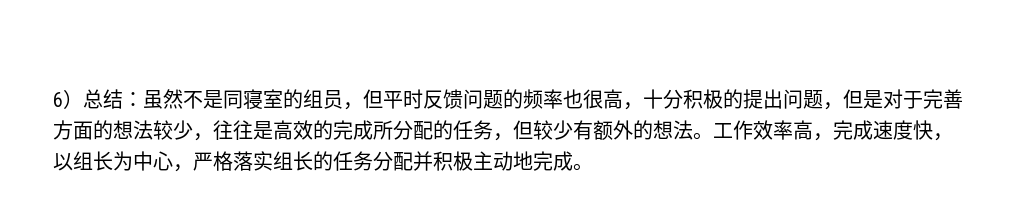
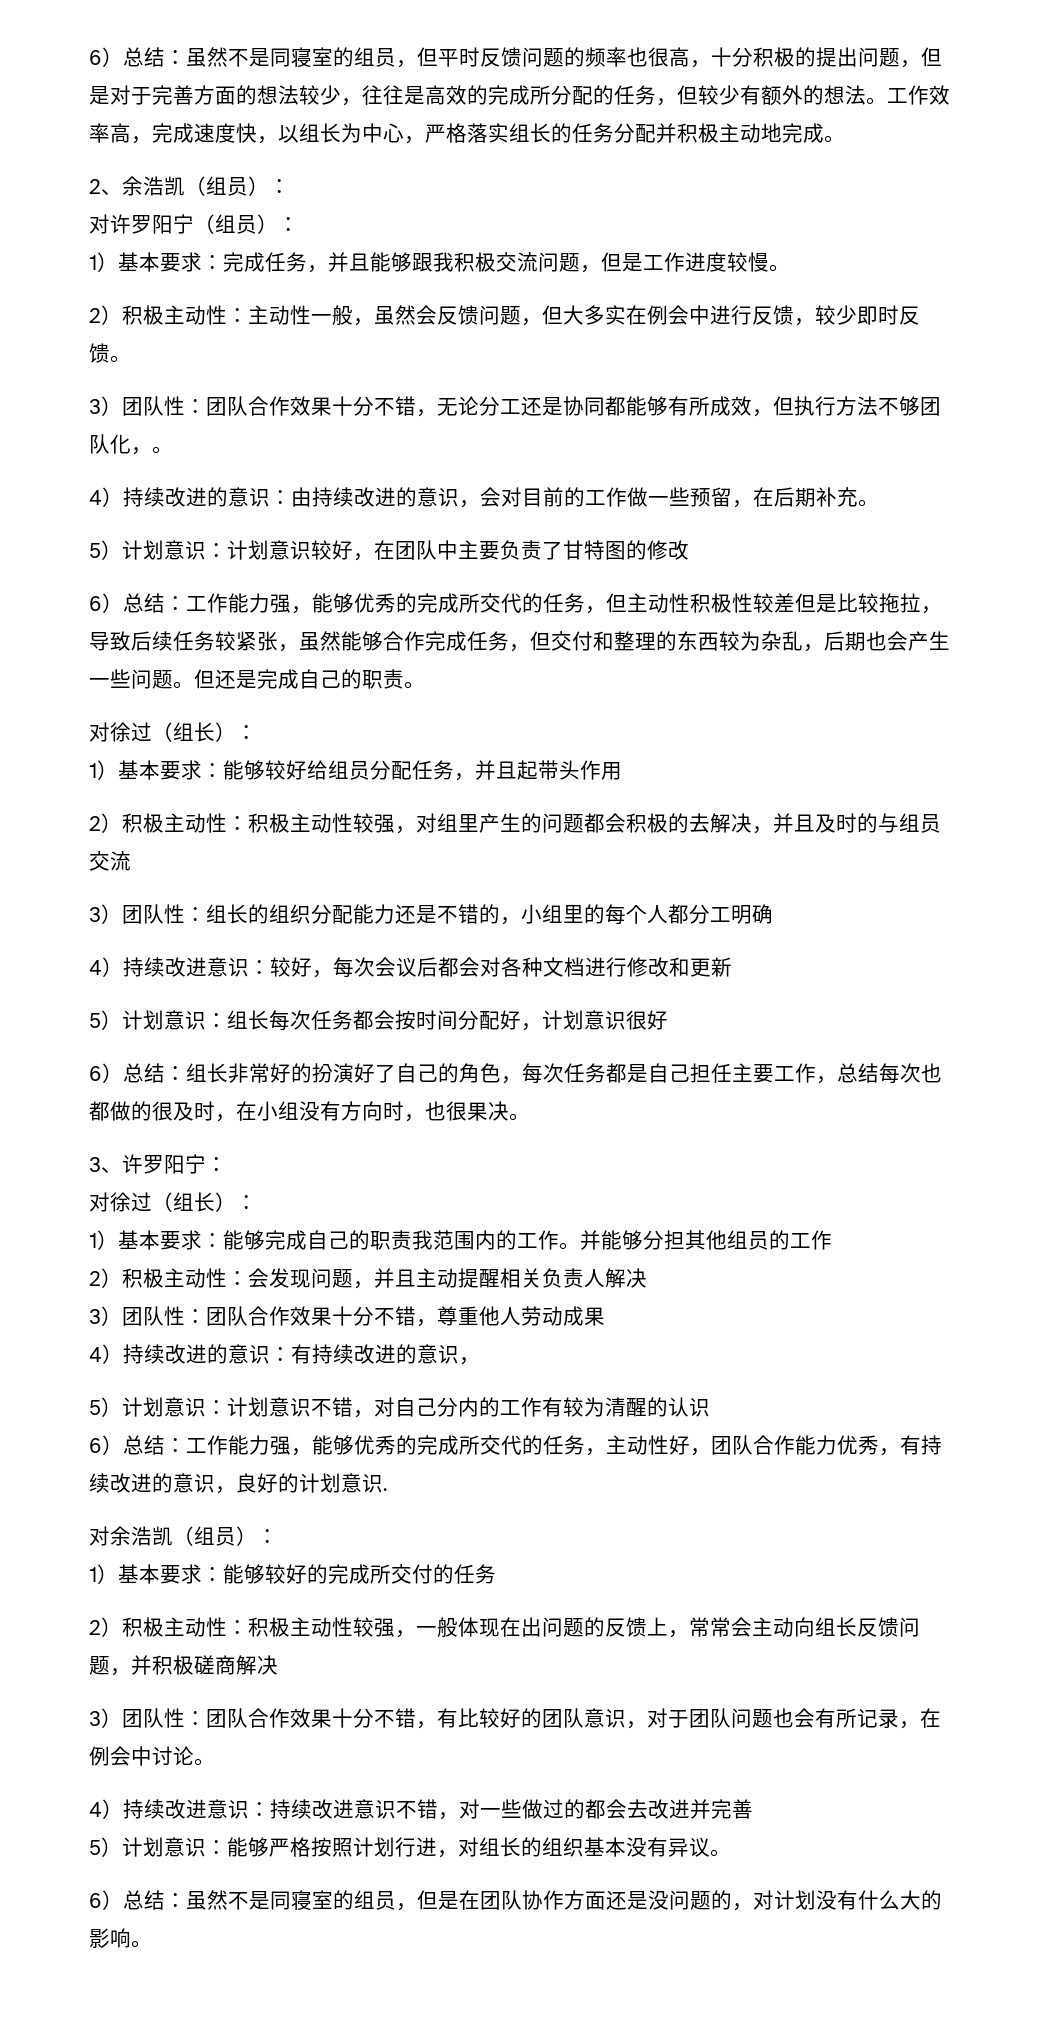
+ 2、余浩凯（组员）：
+ 对许罗阳宁（组员）：
+ 1）基本要求：完成任务，并且能够跟我积极交流问题，但是工作进度较慢。
+ 2）积极主动性：主动性一般，虽然会反馈问题，但大多实在例会中进行反馈，较少即时反馈。
+ 3）团队性：团队合作效果十分不错，无论分工还是协同都能够有所成效，但执行方法不够团队化，。
+ 4）持续改进的意识：由持续改进的意识，会对目前的工作做一些预留，在后期补充。
+ 5）计划意识：计划意识较好，在团队中主要负责了甘特图的修改
+ 6）总结：工作能力强，能够优秀的完成所交代的任务，但主动性积极性较差但是比较拖拉，导致后续任务较紧张，虽然能够合作完成任务，但交付和整理的东西较为杂乱，后期也会产生一些问题。但还是完成自己的职责。
+ 对徐过（组长）：
+ 1）基本要求：能够较好给组员分配任务，并且起带头作用
+ 2）积极主动性：积极主动性较强，对组里产生的问题都会积极的去解决，并且及时的与组员交流
+ 3）团队性：组长的组织分配能力还是不错的，小组里的每个人都分工明确
+ 4）持续改进意识：较好，每次会议后都会对各种文档进行修改和更新
+ 5）计划意识：组长每次任务都会按时间分配好，计划意识很好
+ 6）总结：组长非常好的扮演好了自己的角色，每次任务都是自己担任主要工作，总结每次也都做的很及时，在小组没有方向时，也很果决。
+ 3、许罗阳宁：
+ 对徐过（组长）：
+ 1）基本要求：能够完成自己的职责我范围内的工作。并能够分担其他组员的工作
+ 2）积极主动性：会发现问题，并且主动提醒相关负责人解决
+ 3）团队性：团队合作效果十分不错，尊重他人劳动成果
+ 4）持续改进的意识：有持续改进的意识，
+ 5）计划意识：计划意识不错，对自己分内的工作有较为清醒的认识
+ 6）总结：工作能力强，能够优秀的完成所交代的任务，主动性好，团队合作能力优秀，有持续改进的意识，良好的计划意识.
+ 对余浩凯（组员）：
+ 1）基本要求：能够较好的完成所交付的任务
+ 2）积极主动性：积极主动性较强，一般体现在出问题的反馈上，常常会主动向组长反馈问题，并积极磋商解决
+ 3）团队性：团队合作效果十分不错，有比较好的团队意识，对于团队问题也会有所记录，在例会中讨论。
+ 4）持续改进意识：持续改进意识不错，对一些做过的都会去改进并完善
+ 5）计划意识：能够严格按照计划行进，对组长的组织基本没有异议。
+ 6）总结：虽然不是同寝室的组员，但是在团队协作方面还是没问题的，对计划没有什么大的影响。

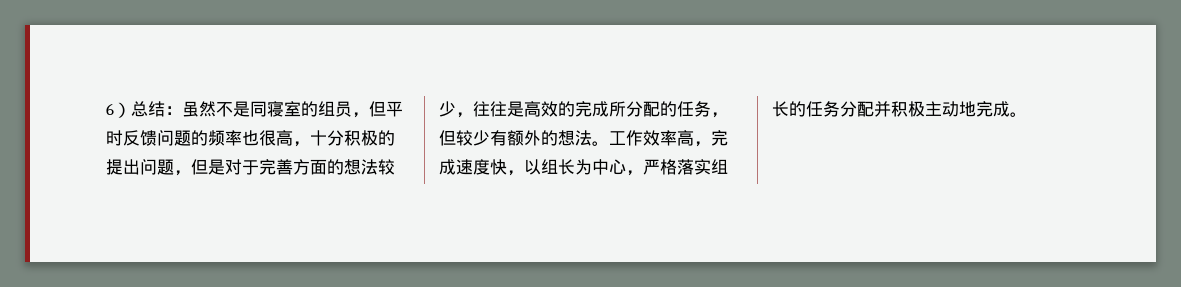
- 2、余浩凯（组员）：
- 对许罗阳宁（组员）：
- 1）基本要求：完成任务，并且能够跟我积极交流问题，但是工作进度较慢。
- 2）积极主动性：主动性一般，虽然会反馈问题，但大多实在例会中进行反馈，较少即时反馈。
- 3）团队性：团队合作效果十分不错，无论分工还是协同都能够有所成效，但执行方法不够团队化，。
- 4）持续改进的意识：由持续改进的意识，会对目前的工作做一些预留，在后期补充。
- 5）计划意识：计划意识较好，在团队中主要负责了甘特图的修改
- 6）总结：工作能力强，能够优秀的完成所交代的任务，但主动性积极性较差但是比较拖拉，导致后续任务较紧张，虽然能够合作完成任务，但交付和整理的东西较为杂乱，后期也会产生一些问题。但还是完成自己的职责。
- 对徐过（组长）：
- 1）基本要求：能够较好给组员分配任务，并且起带头作用
- 2）积极主动性：积极主动性较强，对组里产生的问题都会积极的去解决，并且及时的与组员交流
- 3）团队性：组长的组织分配能力还是不错的，小组里的每个人都分工明确
- 4）持续改进意识：较好，每次会议后都会对各种文档进行修改和更新
- 5）计划意识：组长每次任务都会按时间分配好，计划意识很好
- 6）总结：组长非常好的扮演好了自己的角色，每次任务都是自己担任主要工作，总结每次也都做的很及时，在小组没有方向时，也很果决。
- 3、许罗阳宁：
- 对徐过（组长）：
- 1）基本要求：能够完成自己的职责我范围内的工作。并能够分担其他组员的工作
- 2）积极主动性：会发现问题，并且主动提醒相关负责人解决
- 3）团队性：团队合作效果十分不错，尊重他人劳动成果
- 4）持续改进的意识：有持续改进的意识，
- 5）计划意识：计划意识不错，对自己分内的工作有较为清醒的认识
- 6）总结：工作能力强，能够优秀的完成所交代的任务，主动性好，团队合作能力优秀，有持续改进的意识，良好的计划意识.
- 对余浩凯（组员）：
- 1）基本要求：能够较好的完成所交付的任务
- 2）积极主动性：积极主动性较强，一般体现在出问题的反馈上，常常会主动向组长反馈问题，并积极磋商解决
- 3）团队性：团队合作效果十分不错，有比较好的团队意识，对于团队问题也会有所记录，在例会中讨论。
- 4）持续改进意识：持续改进意识不错，对一些做过的都会去改进并完善
- 5）计划意识：能够严格按照计划行进，对组长的组织基本没有异议。
- 6）总结：虽然不是同寝室的组员，但是在团队协作方面还是没问题的，对计划没有什么大的影响。

